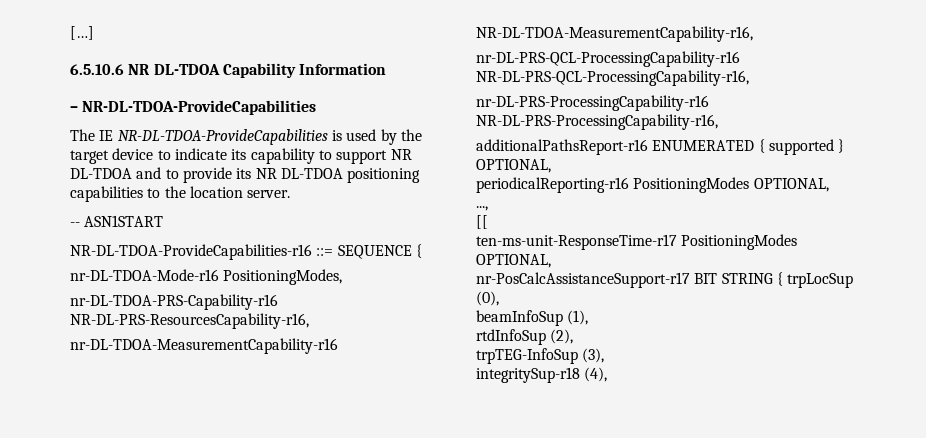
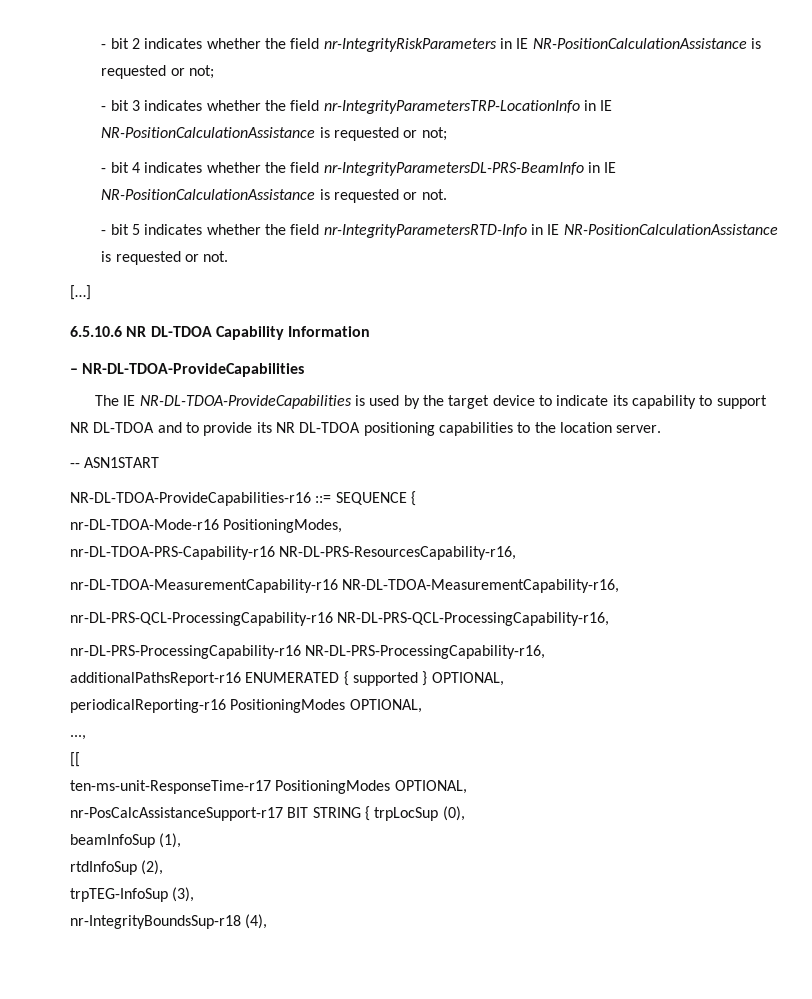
+ - bit 2 indicates whether the field nr-IntegrityRiskParameters in IE NR-PositionCalculationAssistance is requested or not;
+ - bit 3 indicates whether the field nr-IntegrityParametersTRP-LocationInfo in IE NR-PositionCalculationAssistance is requested or not;
+ - bit 4 indicates whether the field nr-IntegrityParametersDL-PRS-BeamInfo in IE NR-PositionCalculationAssistance is requested or not.
+ - bit 5 indicates whether the field nr-IntegrityParametersRTD-Info in IE NR-PositionCalculationAssistance is requested or not.
- integritySup-r18 (4),
+ nr-IntegrityBoundsSup-r18 (4),

